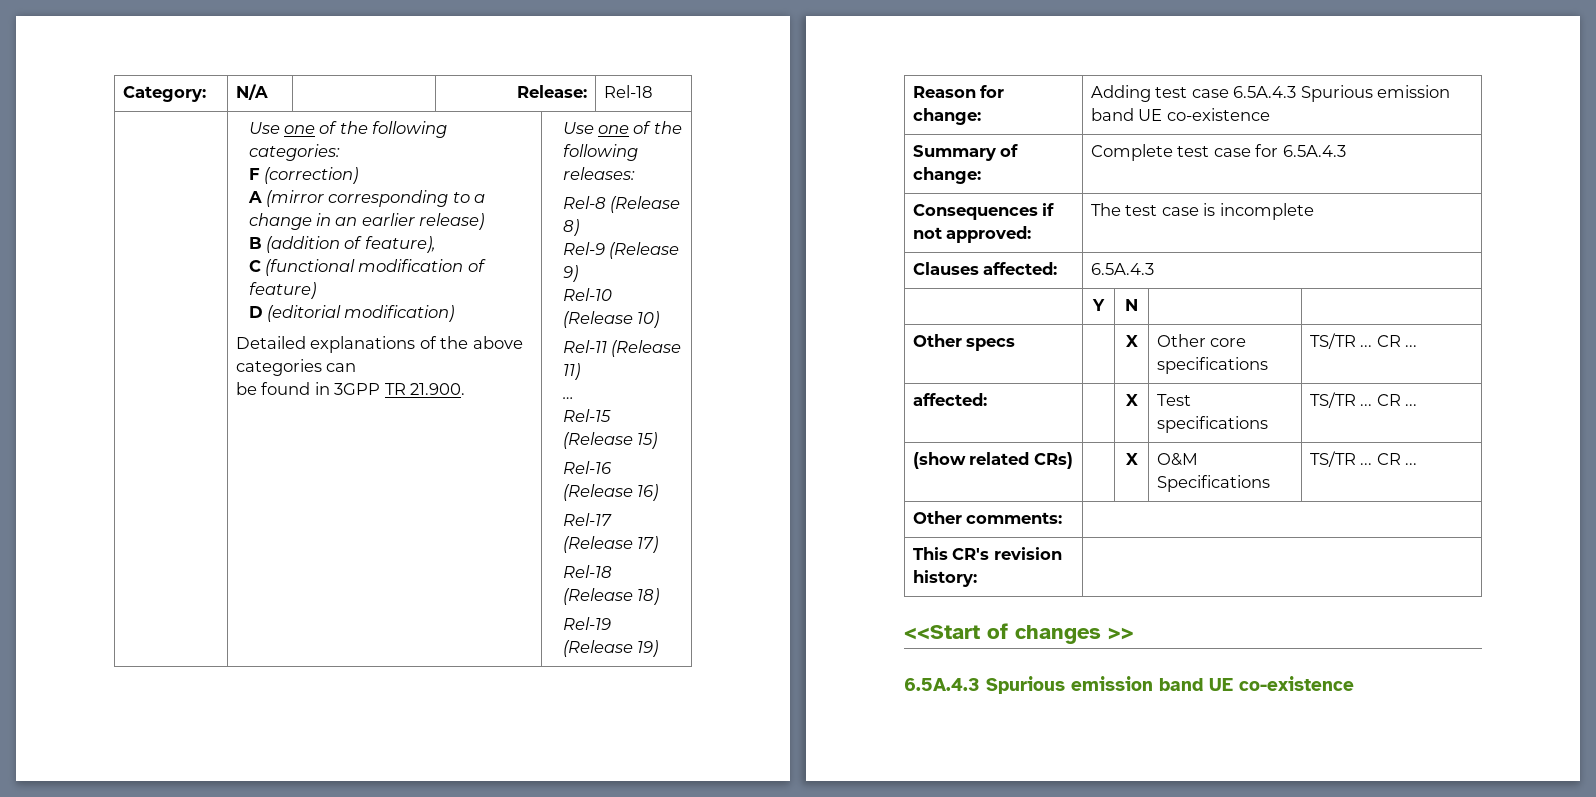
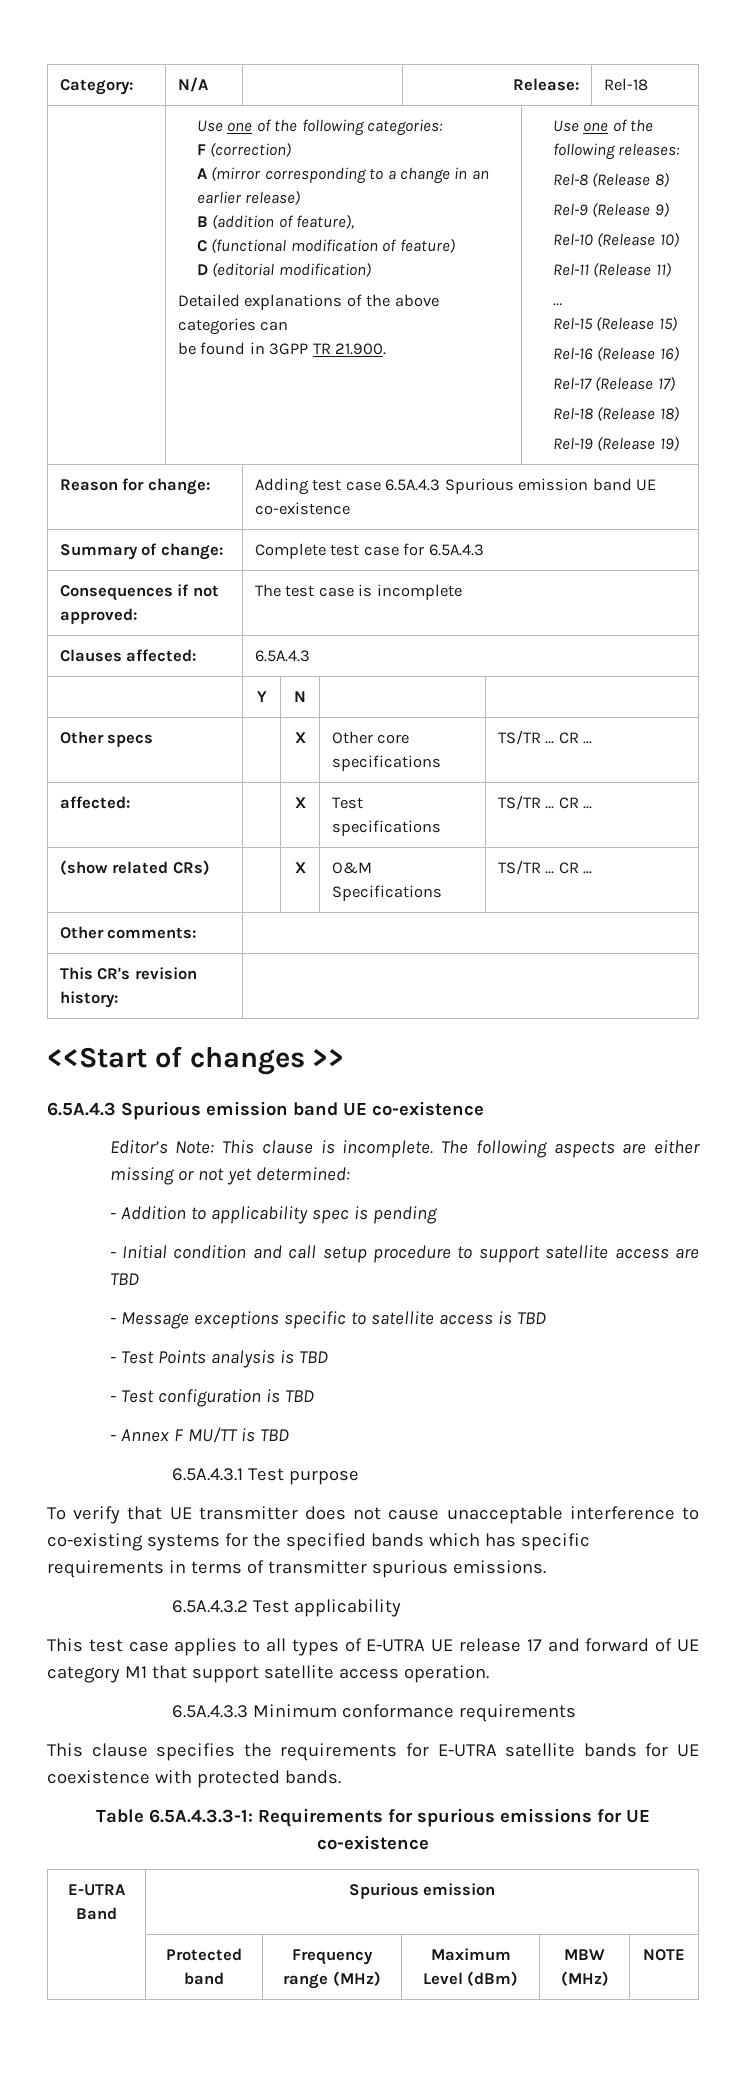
+ Editor’s Note: This clause is incomplete. The following aspects are either missing or not yet determined:
+ - Addition to applicability spec is pending
+ - Initial condition and call setup procedure to support satellite access are TBD
+ - Message exceptions specific to satellite access is TBD
+ - Test Points analysis is TBD
+ - Test configuration is TBD
+ - Annex F MU/TT is TBD
+ 6.5A.4.3.1 Test purpose
+ To verify that UE transmitter does not cause unacceptable interference to co-existing systems for the specified bands which has specific requirements in terms of transmitter spurious emissions.
+ 6.5A.4.3.2 Test applicability
+ This test case applies to all types of E-UTRA UE release 17 and forward of UE category M1 that support satellite access operation.
+ 6.5A.4.3.3 Minimum conformance requirements
+ This clause specifies the requirements for E-UTRA satellite bands for UE coexistence with protected bands.
+ Table 6.5A.4.3.3-1: Requirements for spurious emissions for UE co-existence
+ E-UTRA Band | Spurious emission
+ | Protected band | Frequency range (MHz) | Maximum Level (dBm) | MBW (MHz) | NOTE

